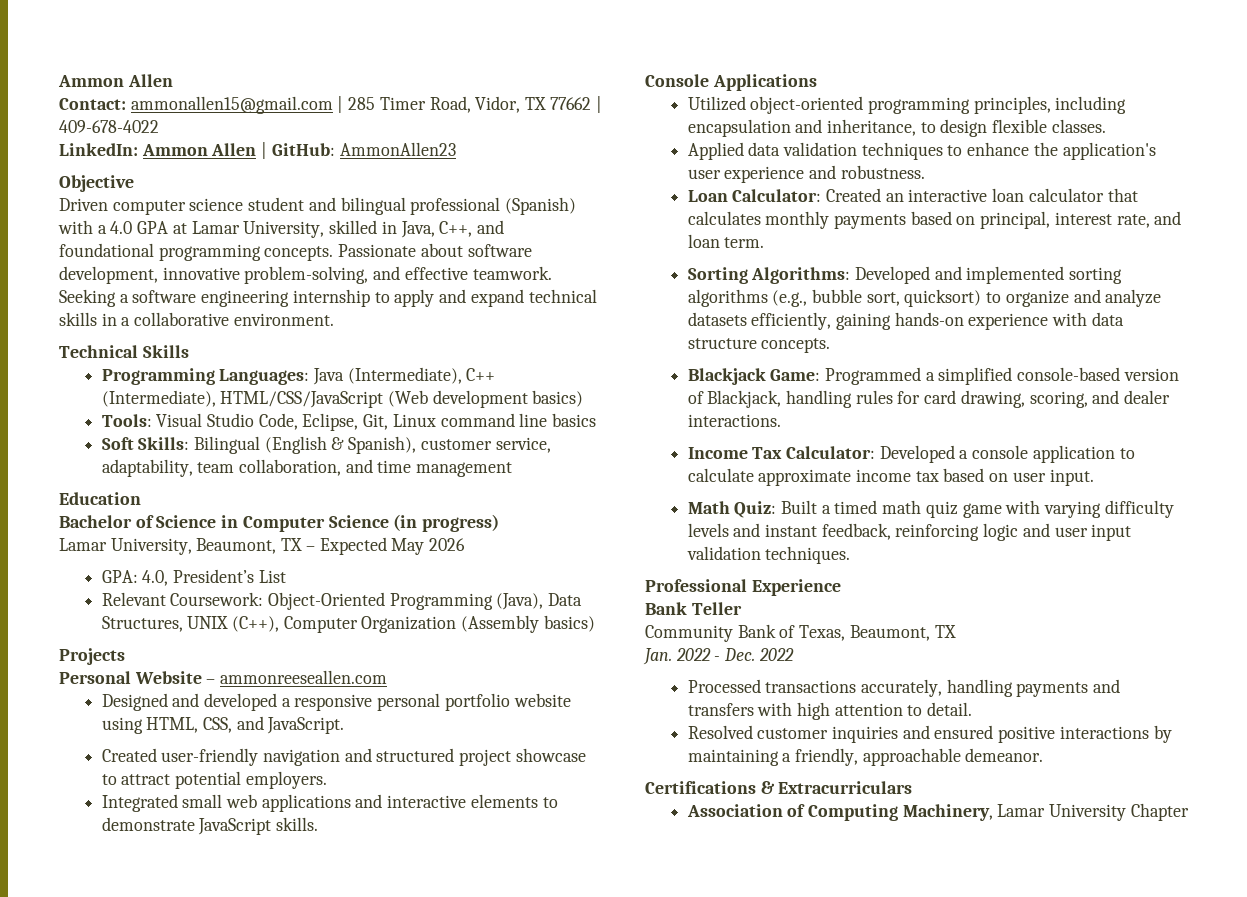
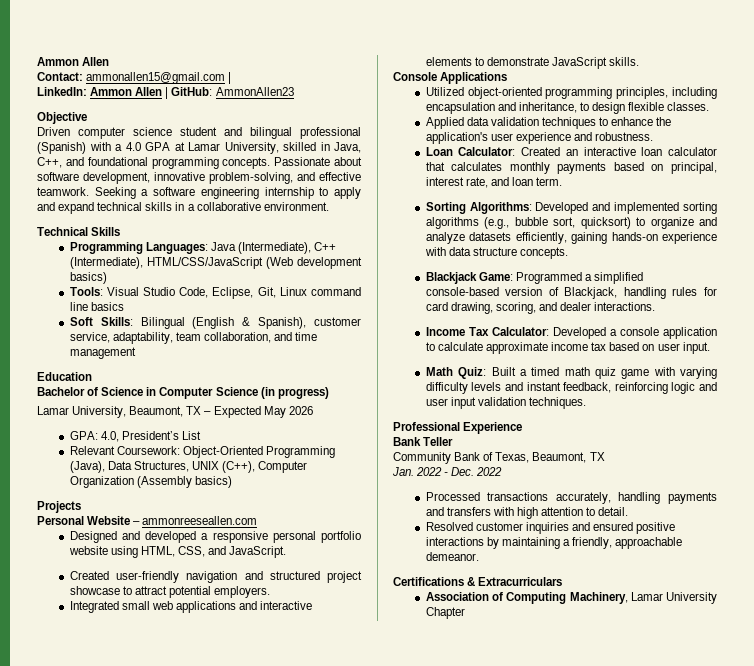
- Contact: ammonallen15@gmail.com | 285 Timer Road, Vidor, TX 77662 | 409-678-4022
+ Contact: ammonallen15@gmail.com |

